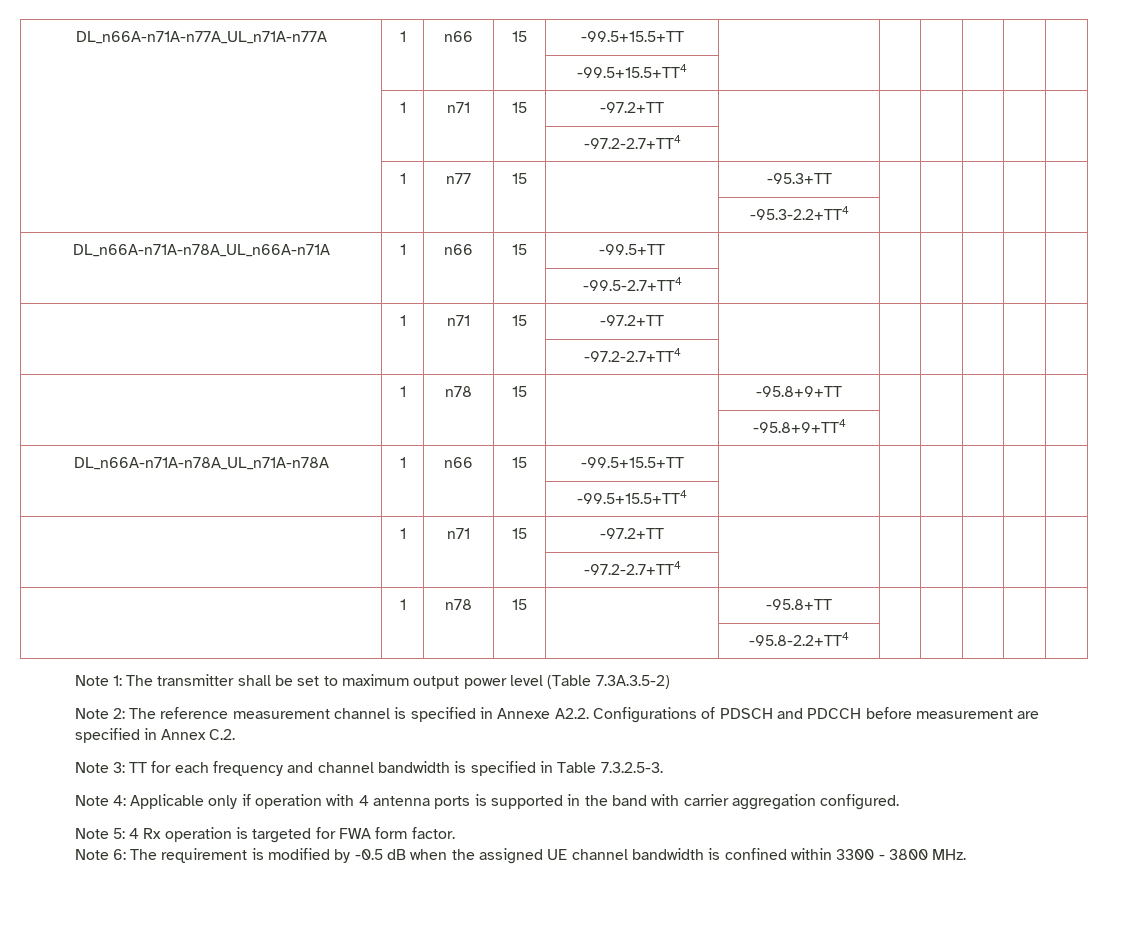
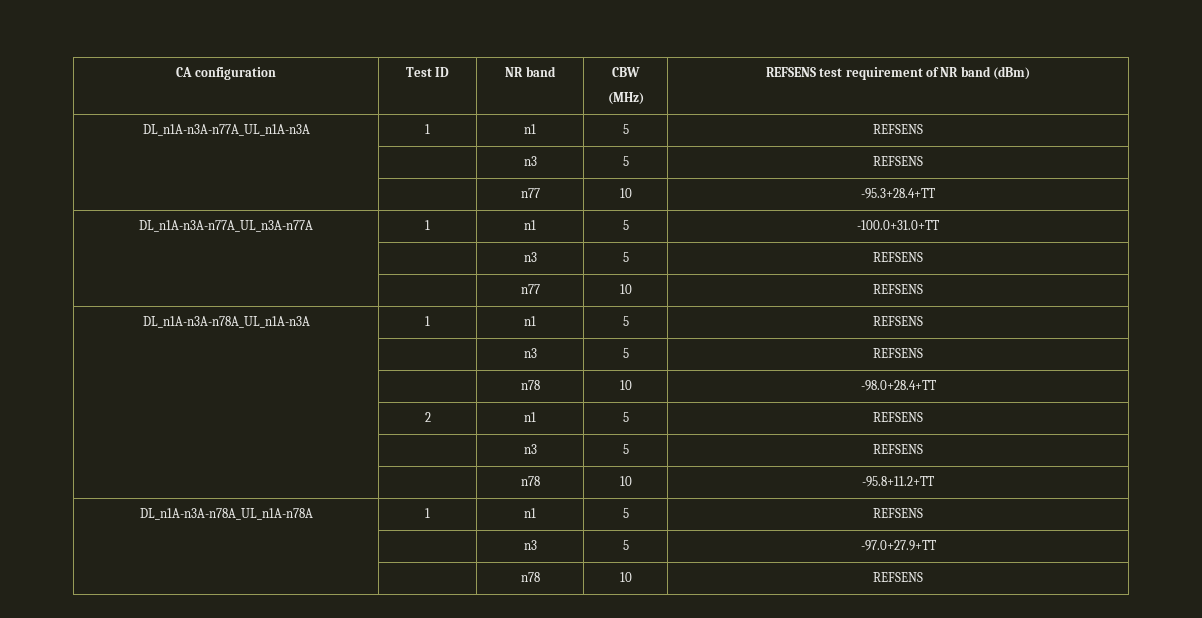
- DL_n66A-n71A-n77A_UL_n71A-n77A | 1 | n66 | 15 | -99.5+15.5+TT | | | | | |
- | | | | -99.5+15.5+TT4 | | | | | |
- | 1 | n71 | 15 | -97.2+TT | | | | | |
- | | | | -97.2-2.7+TT4 | | | | | |
- | 1 | n77 | 15 | | -95.3+TT | | | | |
- | | | | | -95.3-2.2+TT4 | | | | |
- DL_n66A-n71A-n78A_UL_n66A-n71A | 1 | n66 | 15 | -99.5+TT | | | | | |
- | | | | -99.5-2.7+TT4 | | | | | |
- | 1 | n71 | 15 | -97.2+TT | | | | | |
- | | | | -97.2-2.7+TT4 | | | | | |
- | 1 | n78 | 15 | | -95.8+9+TT | | | | |
- | | | | | -95.8+9+TT4 | | | | |
- DL_n66A-n71A-n78A_UL_n71A-n78A | 1 | n66 | 15 | -99.5+15.5+TT | | | | | |
- | | | | -99.5+15.5+TT4 | | | | | |
- | 1 | n71 | 15 | -97.2+TT | | | | | |
- | | | | -97.2-2.7+TT4 | | | | | |
- | 1 | n78 | 15 | | -95.8+TT | | | | |
- | | | | | -95.8-2.2+TT4 | | | | |
- Note 1: The transmitter shall be set to maximum output power level (Table 7.3A.3.5-2)
- Note 2: The reference measurement channel is specified in Annexe A2.2. Configurations of PDSCH and PDCCH before measurement are specified in Annex C.2.
- Note 3: TT for each frequency and channel bandwidth is specified in Table 7.3.2.5-3.
- Note 4: Applicable only if operation with 4 antenna ports is supported in the band with carrier aggregation configured.
- Note 5: 4 Rx operation is targeted for FWA form factor.
- Note 6: The requirement is modified by -0.5 dB when the assigned UE channel bandwidth is confined within 3300 - 3800 MHz.
+ CA configuration | Test ID | NR band | CBW
+ (MHz) | REFSENS test requirement of NR band (dBm)
+ DL_n1A-n3A-n77A_UL_n1A-n3A | 1 | n1 | 5 | REFSENS
+ | | n3 | 5 | REFSENS
+ | | n77 | 10 | -95.3+28.4+TT
+ DL_n1A-n3A-n77A_UL_n3A-n77A | 1 | n1 | 5 | -100.0+31.0+TT
+ | | n3 | 5 | REFSENS
+ | | n77 | 10 | REFSENS
+ DL_n1A-n3A-n78A_UL_n1A-n3A | 1 | n1 | 5 | REFSENS
+ | | n3 | 5 | REFSENS
+ | | n78 | 10 | -98.0+28.4+TT
+ | 2 | n1 | 5 | REFSENS
+ | | n3 | 5 | REFSENS
+ | | n78 | 10 | -95.8+11.2+TT
+ DL_n1A-n3A-n78A_UL_n1A-n78A | 1 | n1 | 5 | REFSENS
+ | | n3 | 5 | -97.0+27.9+TT
+ | | n78 | 10 | REFSENS

